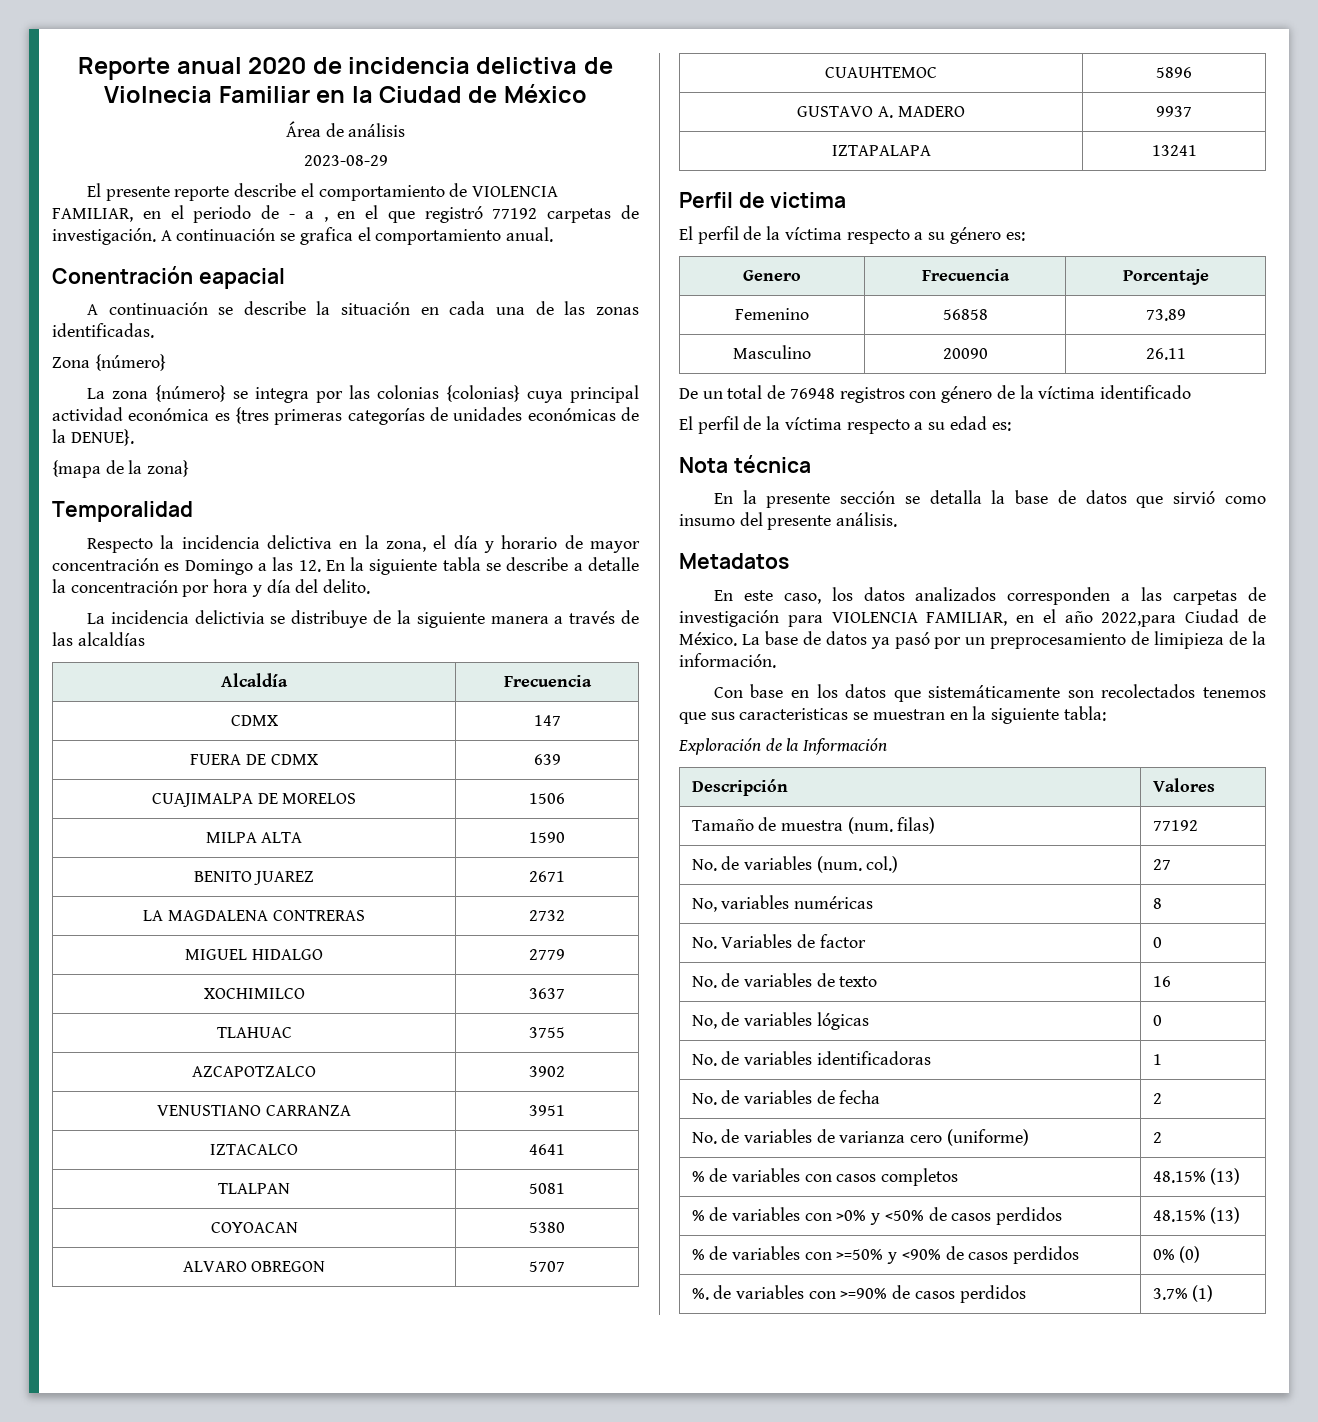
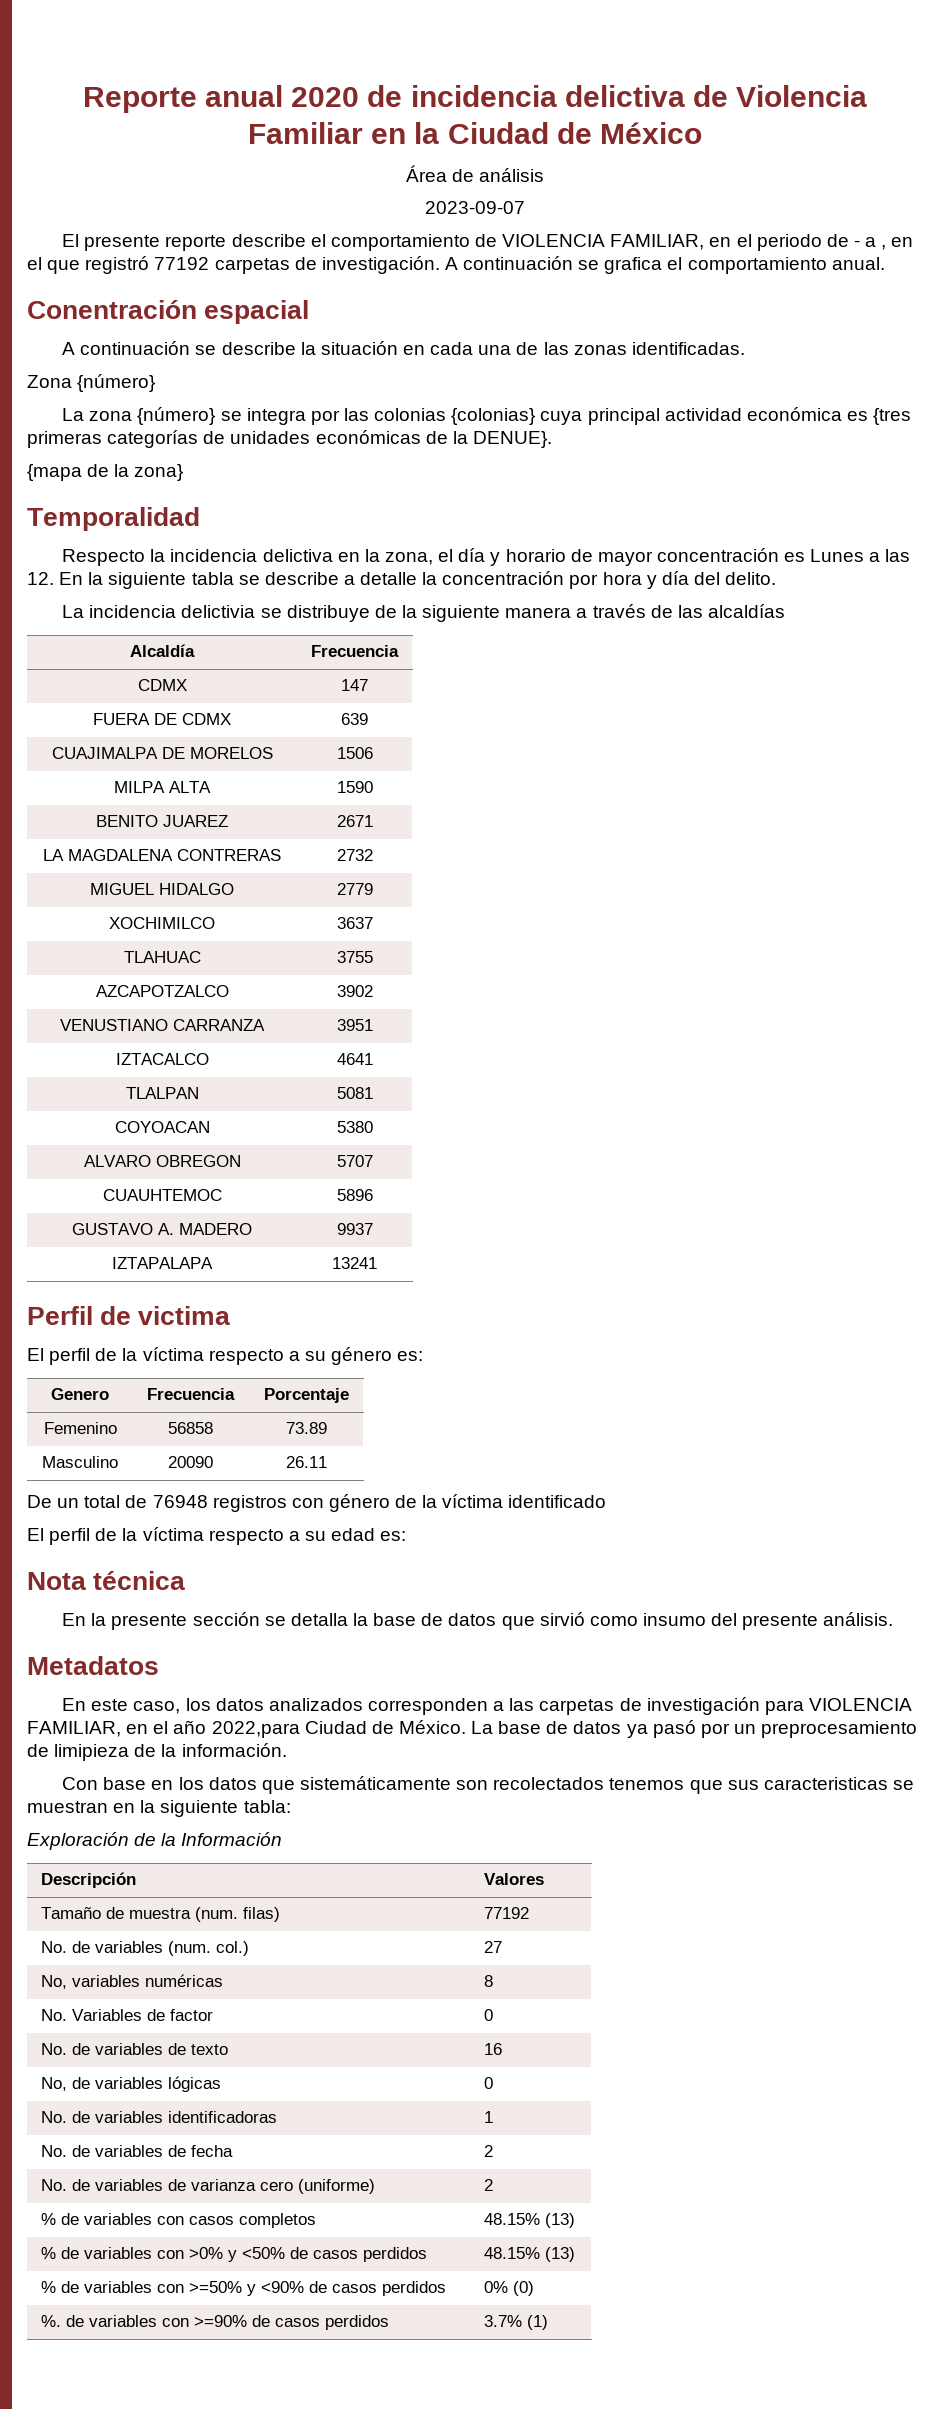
- Reporte anual 2020 de incidencia delictiva de Violnecia Familiar en la Ciudad de México
+ Reporte anual 2020 de incidencia delictiva de Violencia Familiar en la Ciudad de México
- 2023-08-29
+ 2023-09-07
- Conentración eapacial
+ Conentración espacial
- Respecto la incidencia delictiva en la zona, el día y horario de mayor concentración es Domingo a las 12. En la siguiente tabla se describe a detalle la concentración por hora y día del delito.
+ Respecto la incidencia delictiva en la zona, el día y horario de mayor concentración es Lunes a las 12. En la siguiente tabla se describe a detalle la concentración por hora y día del delito.

